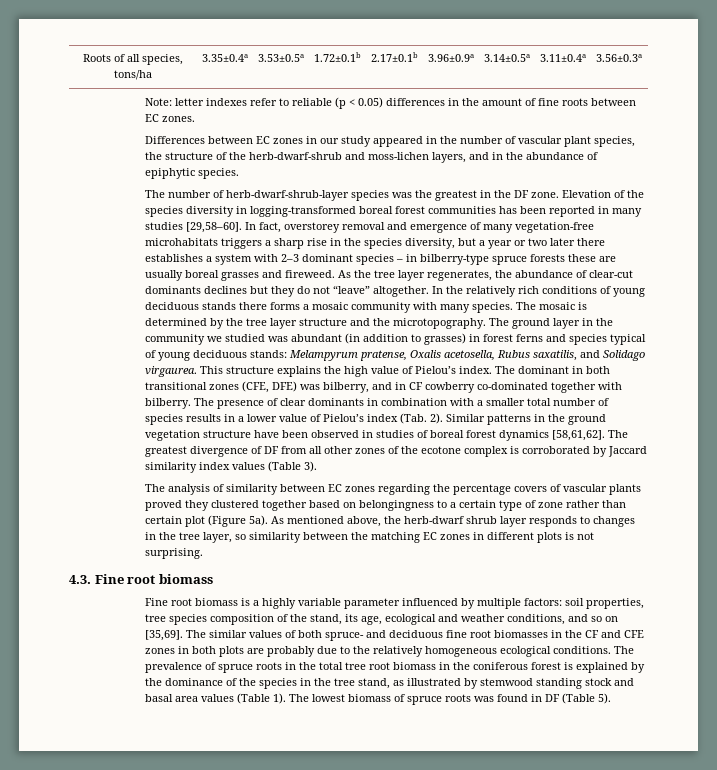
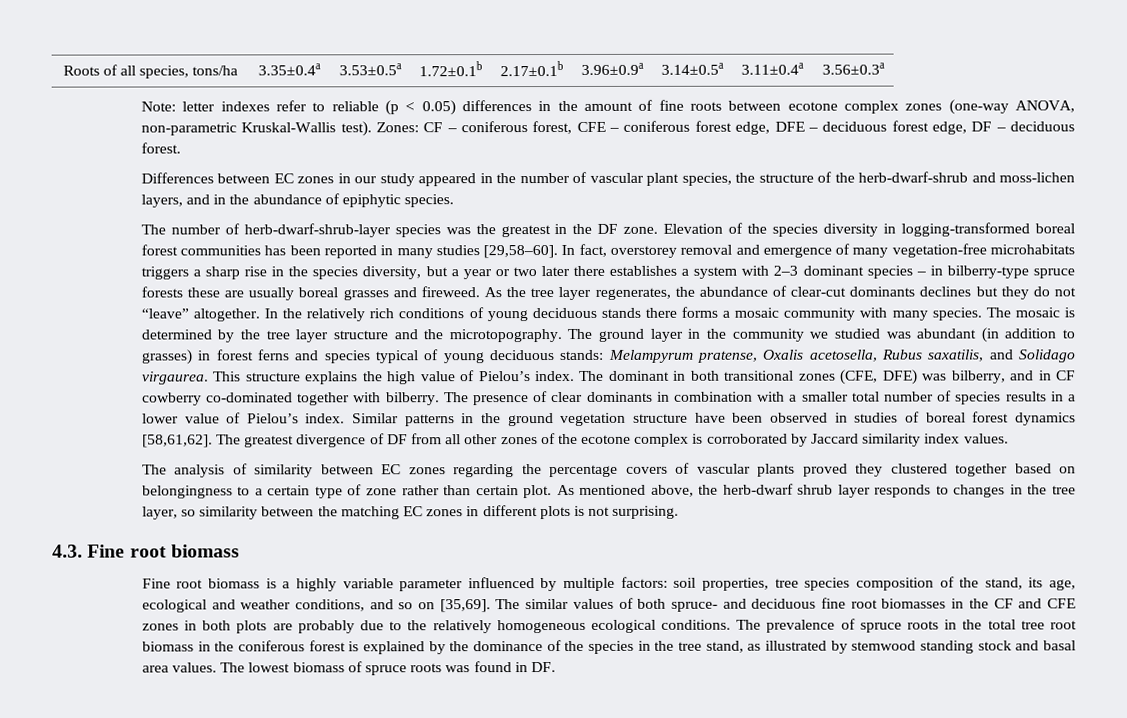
- Note: letter indexes refer to reliable (p < 0.05) differences in the amount of fine roots between EC zones.
+ Note: letter indexes refer to reliable (p < 0.05) differences in the amount of fine roots between ecotone complex zones (one-way ANOVA, non-parametric Kruskal-Wallis test). Zones: CF – coniferous forest, CFE – coniferous forest edge, DFE – deciduous forest edge, DF – deciduous forest.
- The presence of clear dominants in combination with a smaller total number of species results in a lower value of Pielou’s index (Tab. 2).
+ The presence of clear dominants in combination with a smaller total number of species results in a lower value of Pielou’s index.
- The greatest divergence of DF from all other zones of the ecotone complex is corroborated by Jaccard similarity index values (Table 3).
+ The greatest divergence of DF from all other zones of the ecotone complex is corroborated by Jaccard similarity index values.
- The analysis of similarity between EC zones regarding the percentage covers of vascular plants proved they clustered together based on belongingness to a certain type of zone rather than certain plot (Figure 5а).
+ The analysis of similarity between EC zones regarding the percentage covers of vascular plants proved they clustered together based on belongingness to a certain type of zone rather than certain plot.
- The prevalence of spruce roots in the total tree root biomass in the coniferous forest is explained by the dominance of the species in the tree stand, as illustrated by stemwood standing stock and basal area values (Table 1).
+ The prevalence of spruce roots in the total tree root biomass in the coniferous forest is explained by the dominance of the species in the tree stand, as illustrated by stemwood standing stock and basal area values.
- The lowest biomass of spruce roots was found in DF (Table 5).
+ The lowest biomass of spruce roots was found in DF.

